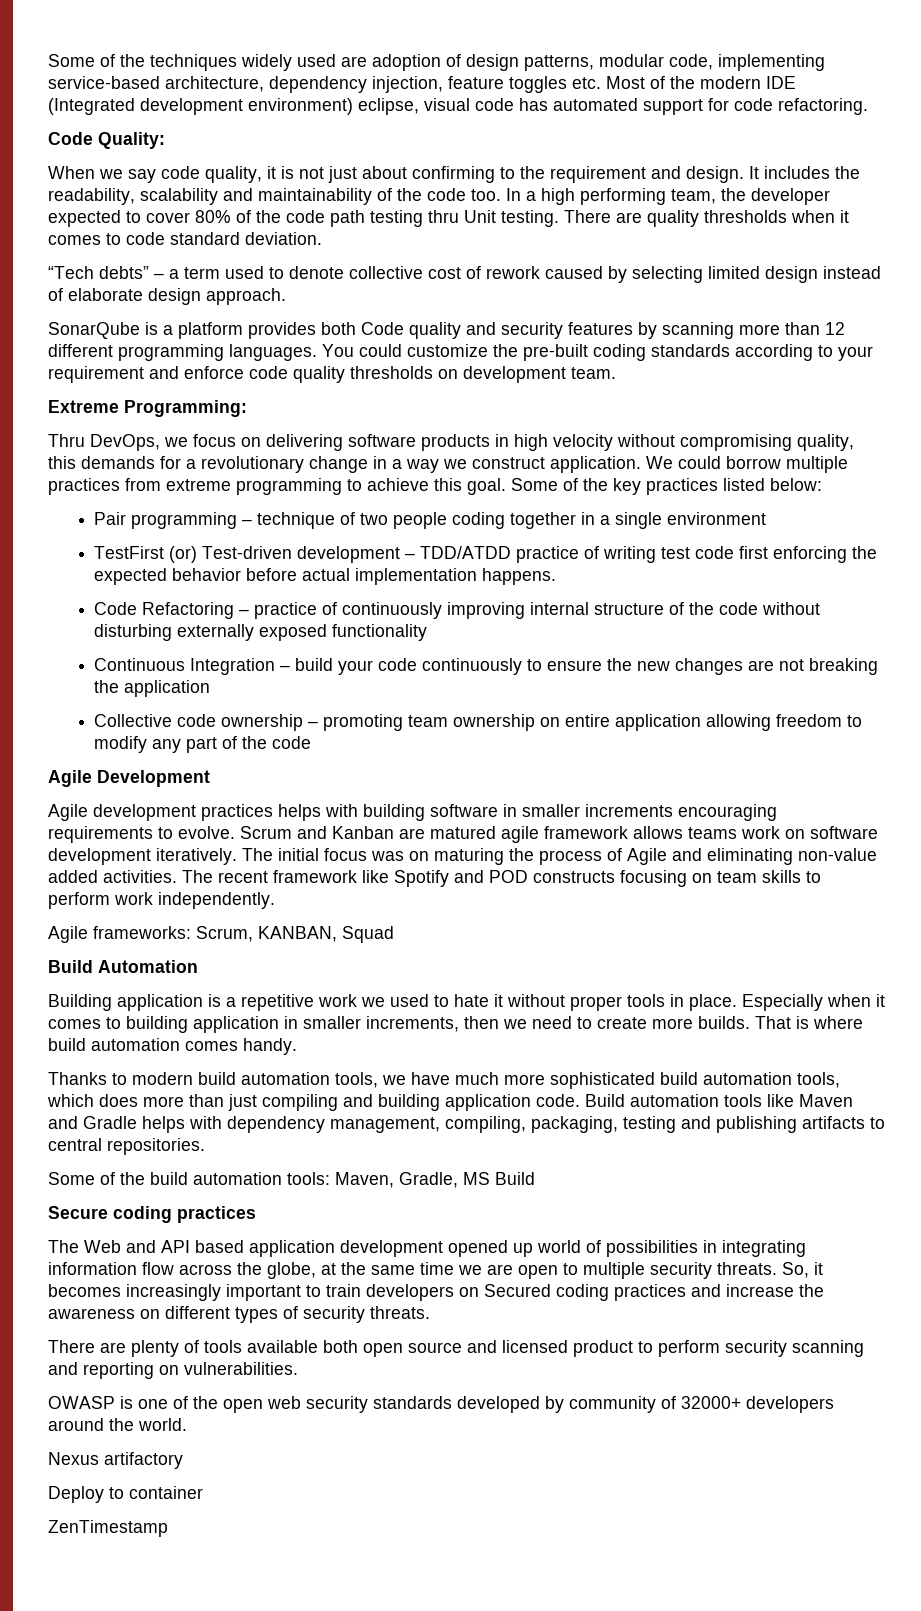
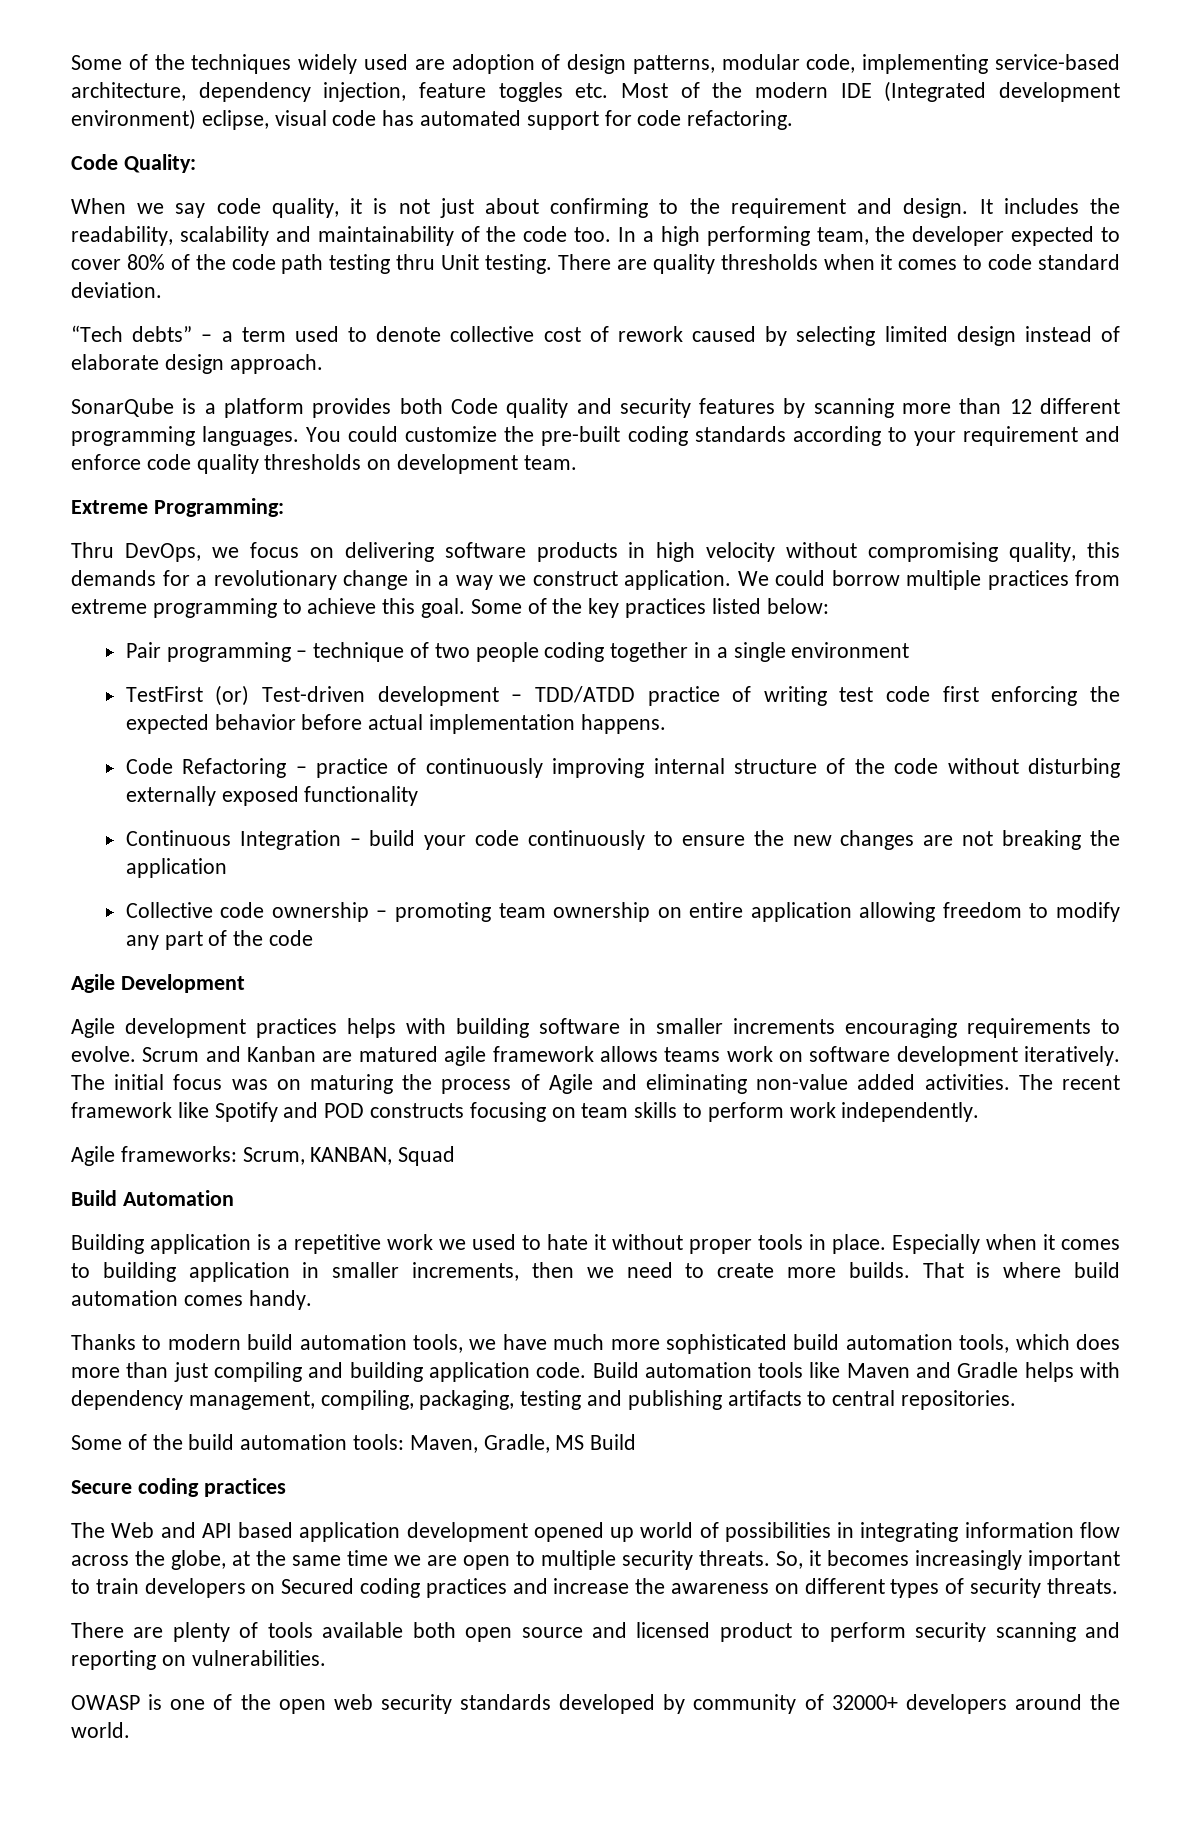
- Nexus artifactory
- Deploy to container
- ZenTimestamp

